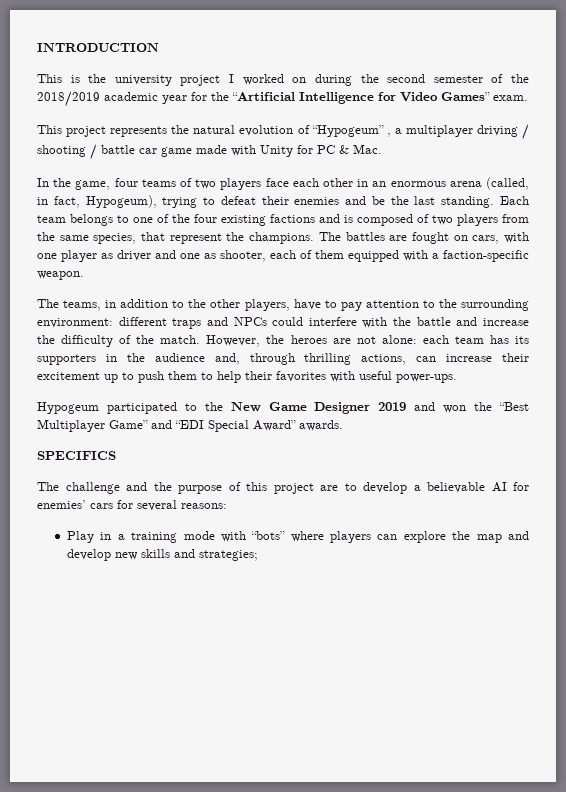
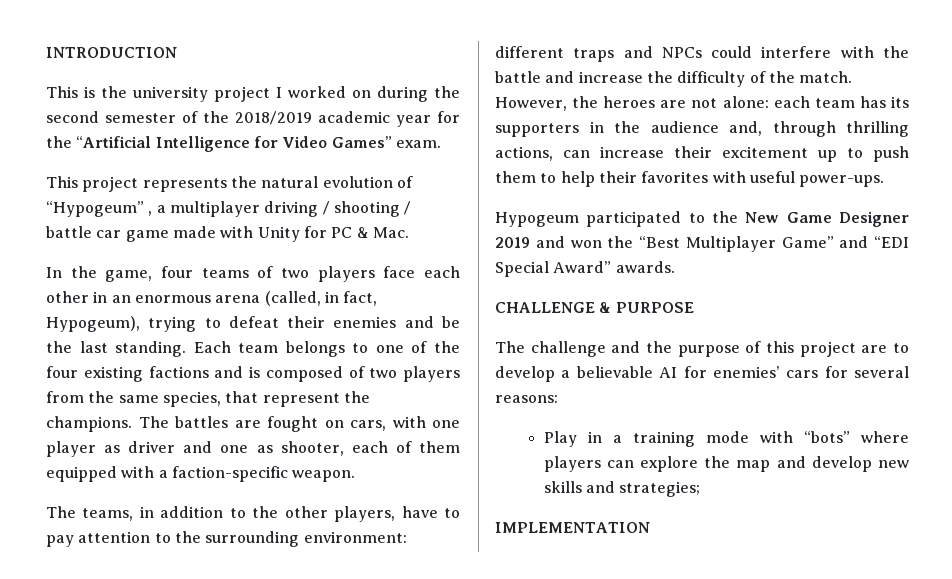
- SPECIFICS
+ CHALLENGE & PURPOSE
+ IMPLEMENTATION

